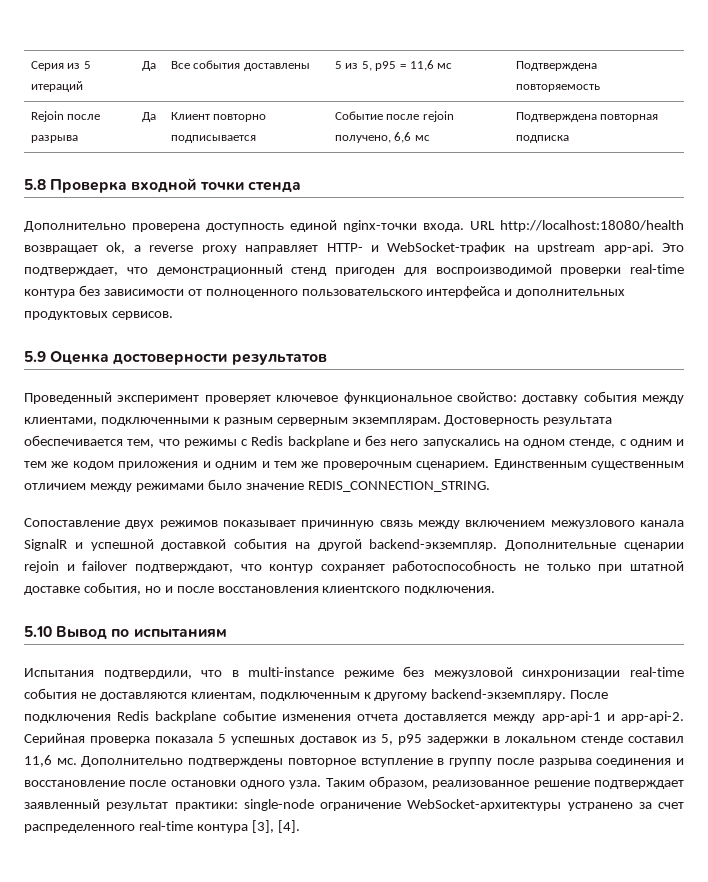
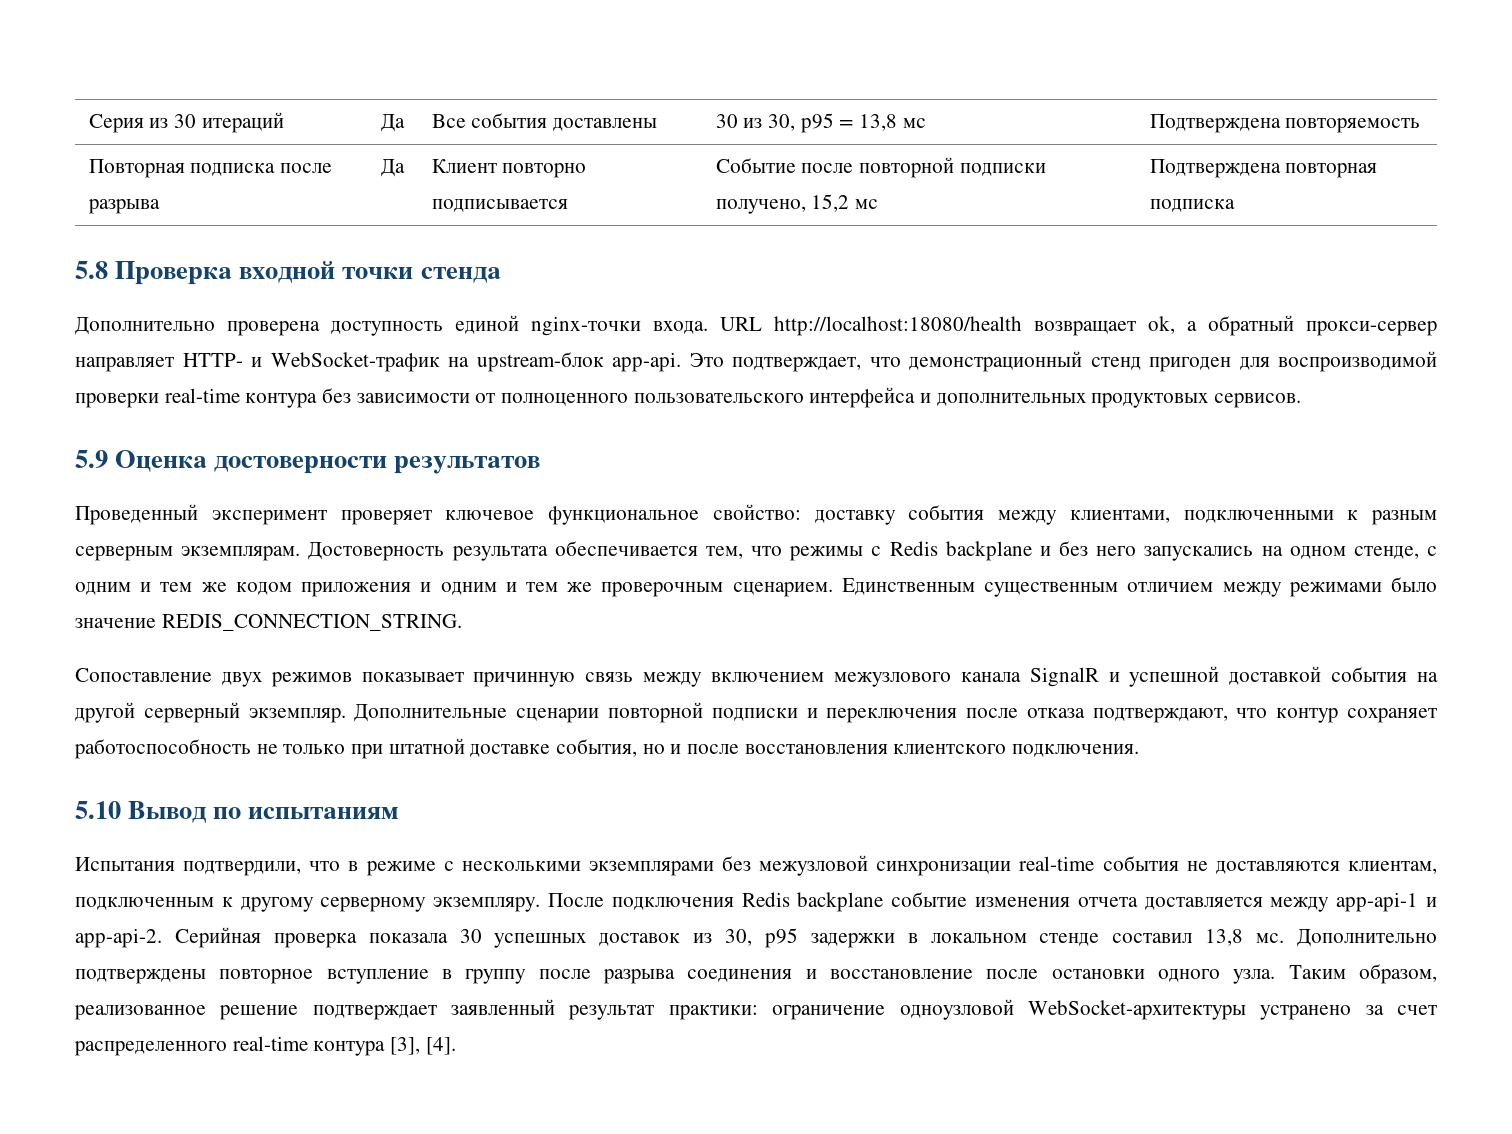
- Серия из 5 итераций | Да | Все события доставлены | 5 из 5, p95 = 11,6 мс | Подтверждена повторяемость
+ Серия из 30 итераций | Да | Все события доставлены | 30 из 30, p95 = 13,8 мс | Подтверждена повторяемость
- Rejoin после разрыва | Да | Клиент повторно подписывается | Событие после rejoin получено, 6,6 мс | Подтверждена повторная подписка
+ Повторная подписка после разрыва | Да | Клиент повторно подписывается | Событие после повторной подписки получено, 15,2 мс | Подтверждена повторная подписка
- URL http://localhost:18080/health возвращает ok, а reverse proxy направляет HTTP- и WebSocket-трафик на upstream app-api.
+ URL http://localhost:18080/health возвращает ok, а обратный прокси-сервер направляет HTTP- и WebSocket-трафик на upstream-блок app-api.
- Сопоставление двух режимов показывает причинную связь между включением межузлового канала SignalR и успешной доставкой события на другой backend-экземпляр. Дополнительные сценарии rejoin и failover подтверждают, что контур сохраняет работоспособность не только при штатной доставке события, но и после восстановления клиентского подключения.
+ Сопоставление двух режимов показывает причинную связь между включением межузлового канала SignalR и успешной доставкой события на другой серверный экземпляр. Дополнительные сценарии повторной подписки и переключения после отказа подтверждают, что контур сохраняет работоспособность не только при штатной доставке события, но и после восстановления клиентского подключения.
- Испытания подтвердили, что в multi-instance режиме без межузловой синхронизации real-time события не доставляются клиентам, подключенным к другому backend-экземпляру.
+ Испытания подтвердили, что в режиме с несколькими экземплярами без межузловой синхронизации real-time события не доставляются клиентам, подключенным к другому серверному экземпляру.
- Серийная проверка показала 5 успешных доставок из 5, p95 задержки в локальном стенде составил 11,6 мс.
+ Серийная проверка показала 30 успешных доставок из 30, p95 задержки в локальном стенде составил 13,8 мс.
- Таким образом, реализованное решение подтверждает заявленный результат практики: single-node ограничение WebSocket-архитектуры устранено за счет распределенного real-time контура [3], [4].
+ Таким образом, реализованное решение подтверждает заявленный результат практики: ограничение одноузловой WebSocket-архитектуры устранено за счет распределенного real-time контура [3], [4].

